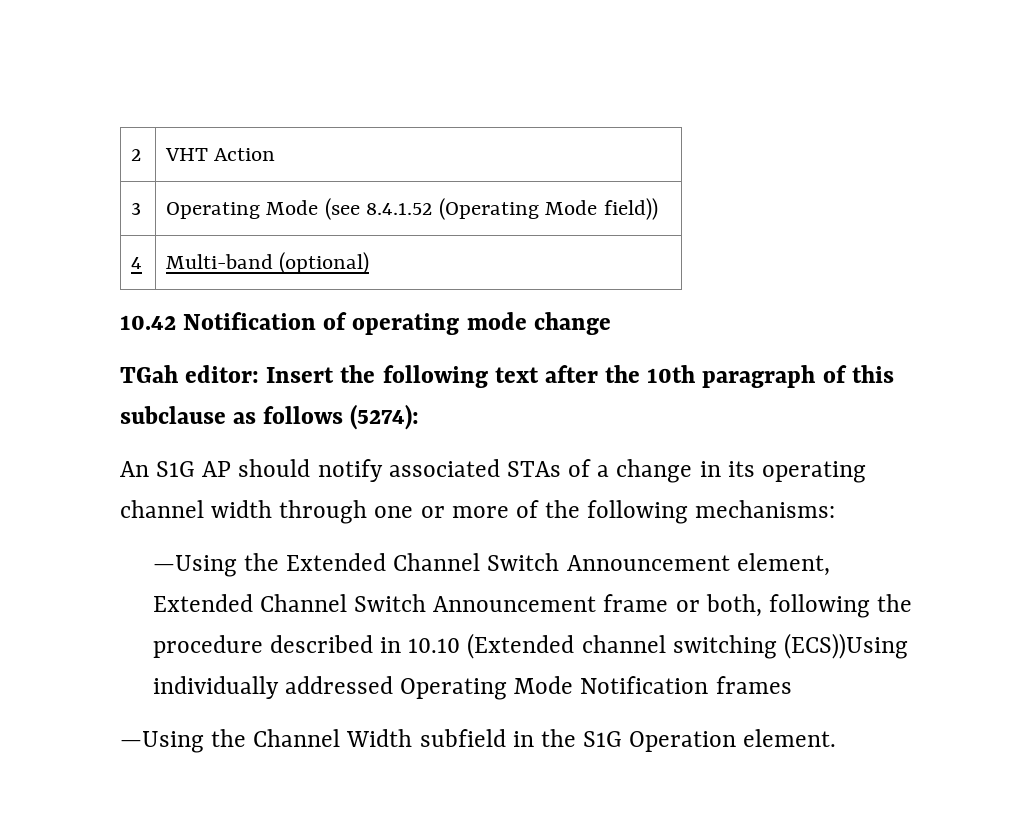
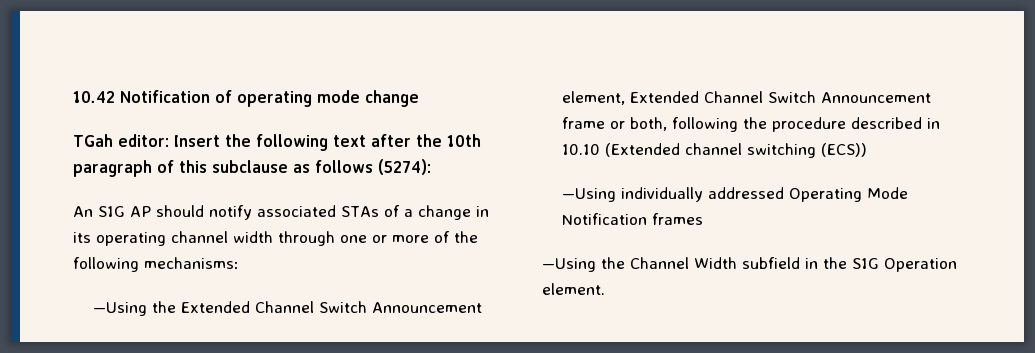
- 2 | VHT Action
- 3 | Operating Mode (see 8.4.1.52 (Operating Mode field))
- 4 | Multi-band (optional)
- —Using the Extended Channel Switch Announcement element, Extended Channel Switch Announcement frame or both, following the procedure described in 10.10 (Extended channel switching (ECS))Using individually addressed Operating Mode Notification frames
+ —Using the Extended Channel Switch Announcement element, Extended Channel Switch Announcement frame or both, following the procedure described in 10.10 (Extended channel switching (ECS))
+ —Using individually addressed Operating Mode Notification frames

